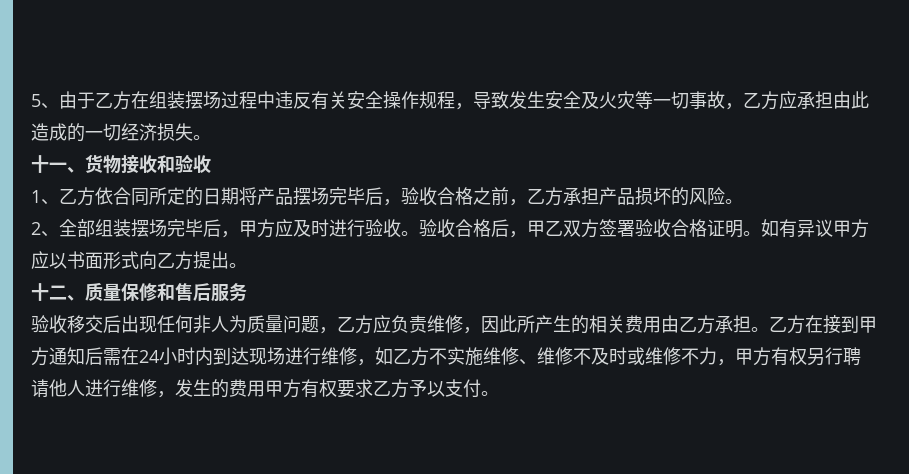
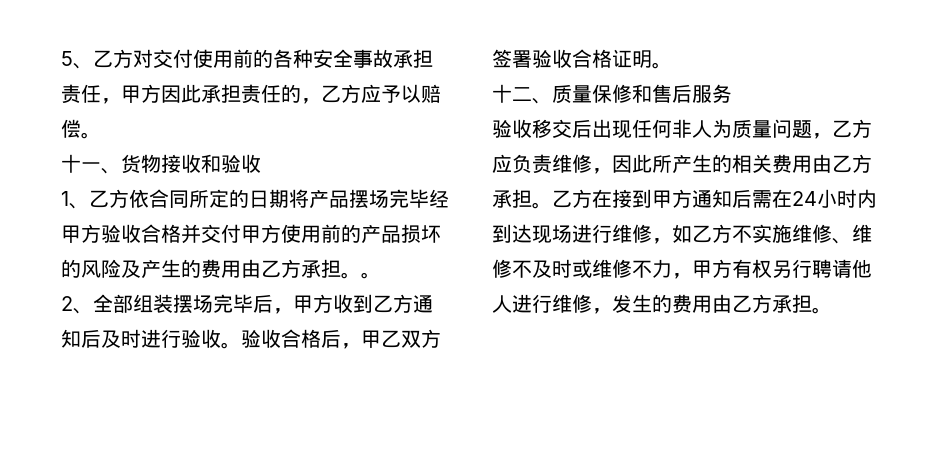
- 5、由于乙方在组装摆场过程中违反有关安全操作规程，导致发生安全及火灾等一切事故，乙方应承担由此造成的一切经济损失。
+ 5、乙方对交付使用前的各种安全事故承担责任，甲方因此承担责任的，乙方应予以赔偿。
- 1、乙方依合同所定的日期将产品摆场完毕后，验收合格之前，乙方承担产品损坏的风险。
+ 1、乙方依合同所定的日期将产品摆场完毕经甲方验收合格并交付甲方使用前的产品损坏的风险及产生的费用由乙方承担。。
- 2、全部组装摆场完毕后，甲方应及时进行验收。
+ 2、全部组装摆场完毕后，甲方收到乙方通知后及时进行验收。
- 如有异议甲方应以书面形式向乙方提出。
- 乙方在接到甲方通知后需在24小时内到达现场进行维修，如乙方不实施维修、维修不及时或维修不力，甲方有权另行聘请他人进行维修，发生的费用甲方有权要求乙方予以支付。
+ 乙方在接到甲方通知后需在24小时内到达现场进行维修，如乙方不实施维修、维修不及时或维修不力，甲方有权另行聘请他人进行维修，发生的费用由乙方承担。

